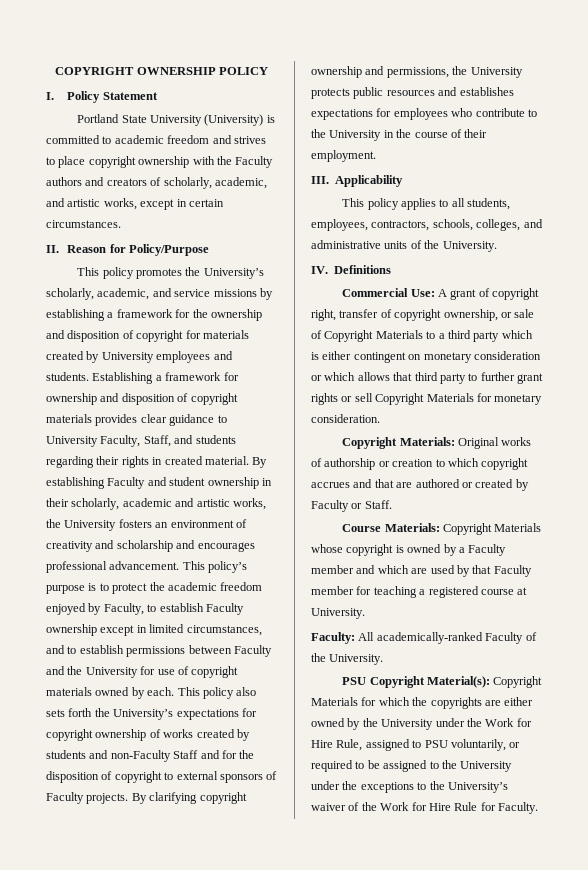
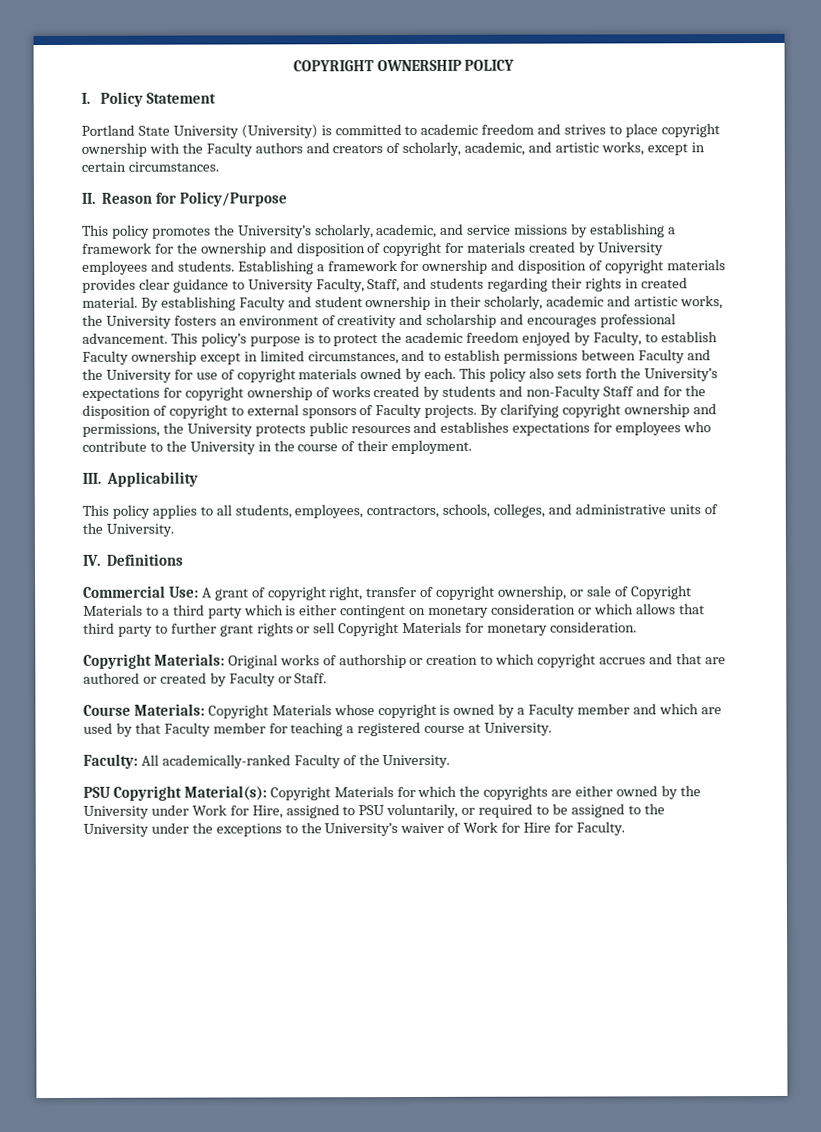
- PSU Copyright Material(s): Copyright Materials for which the copyrights are either owned by the University under the Work for Hire Rule, assigned to PSU voluntarily, or required to be assigned to the University under the exceptions to the University’s waiver of the Work for Hire Rule for Faculty.
+ PSU Copyright Material(s): Copyright Materials for which the copyrights are either owned by the University under Work for Hire, assigned to PSU voluntarily, or required to be assigned to the University under the exceptions to the University’s waiver of Work for Hire for Faculty.

